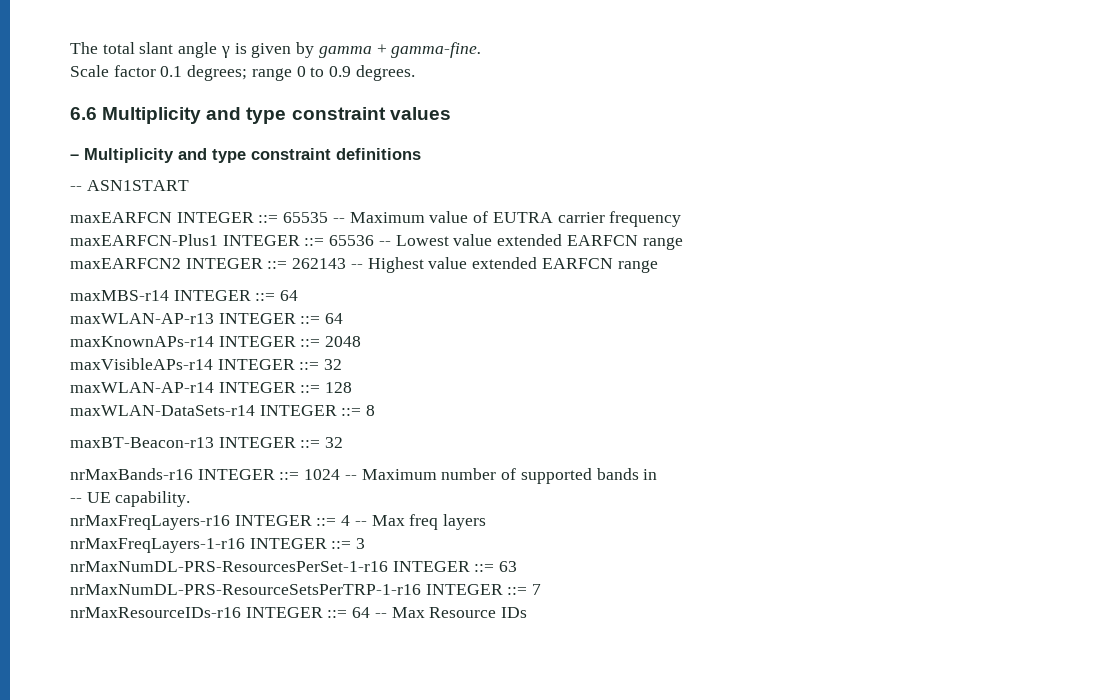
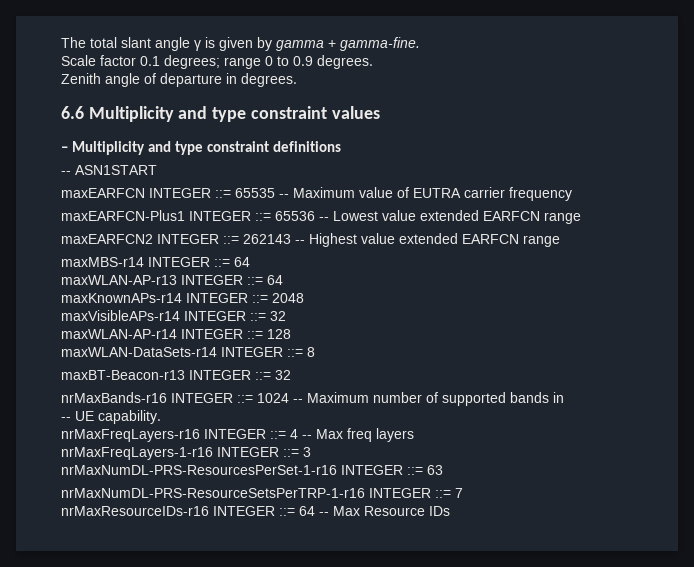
+ Zenith angle of departure in degrees.

